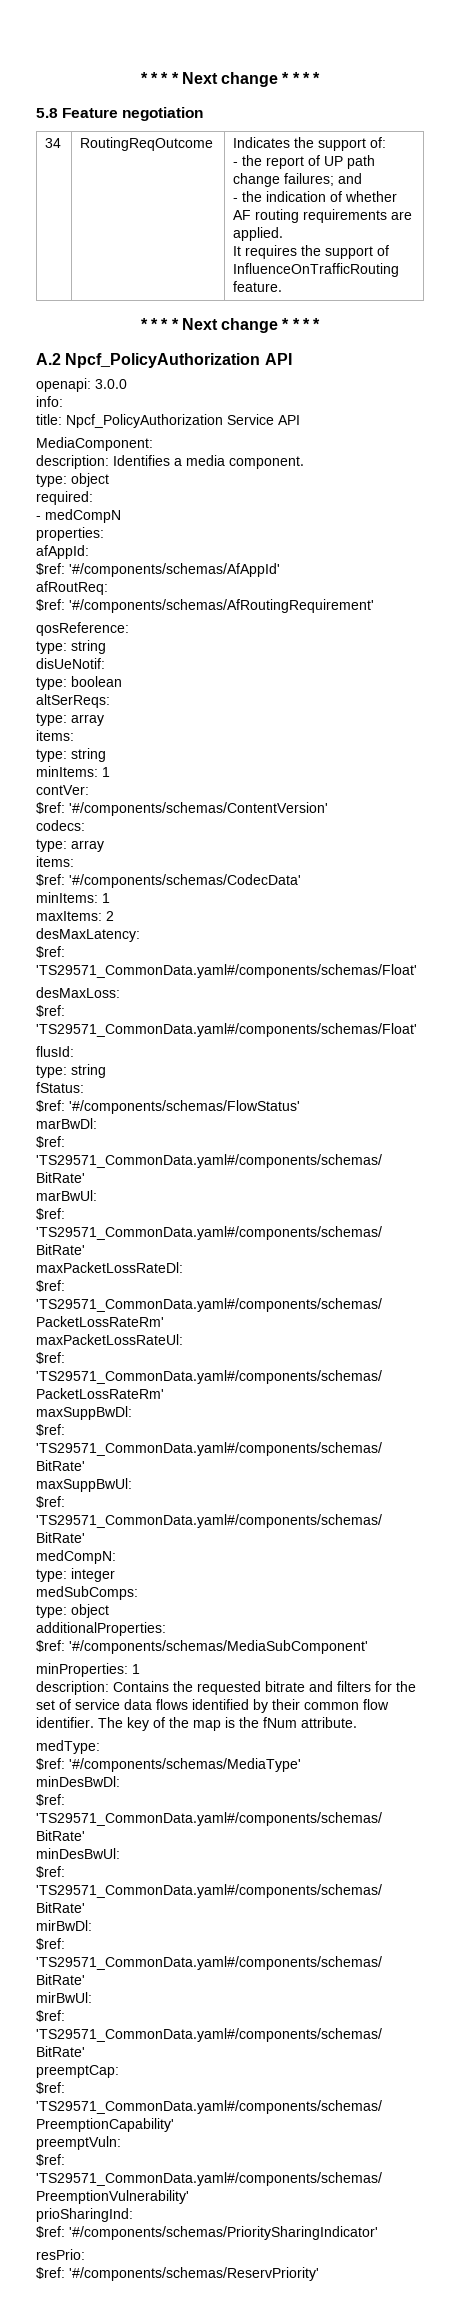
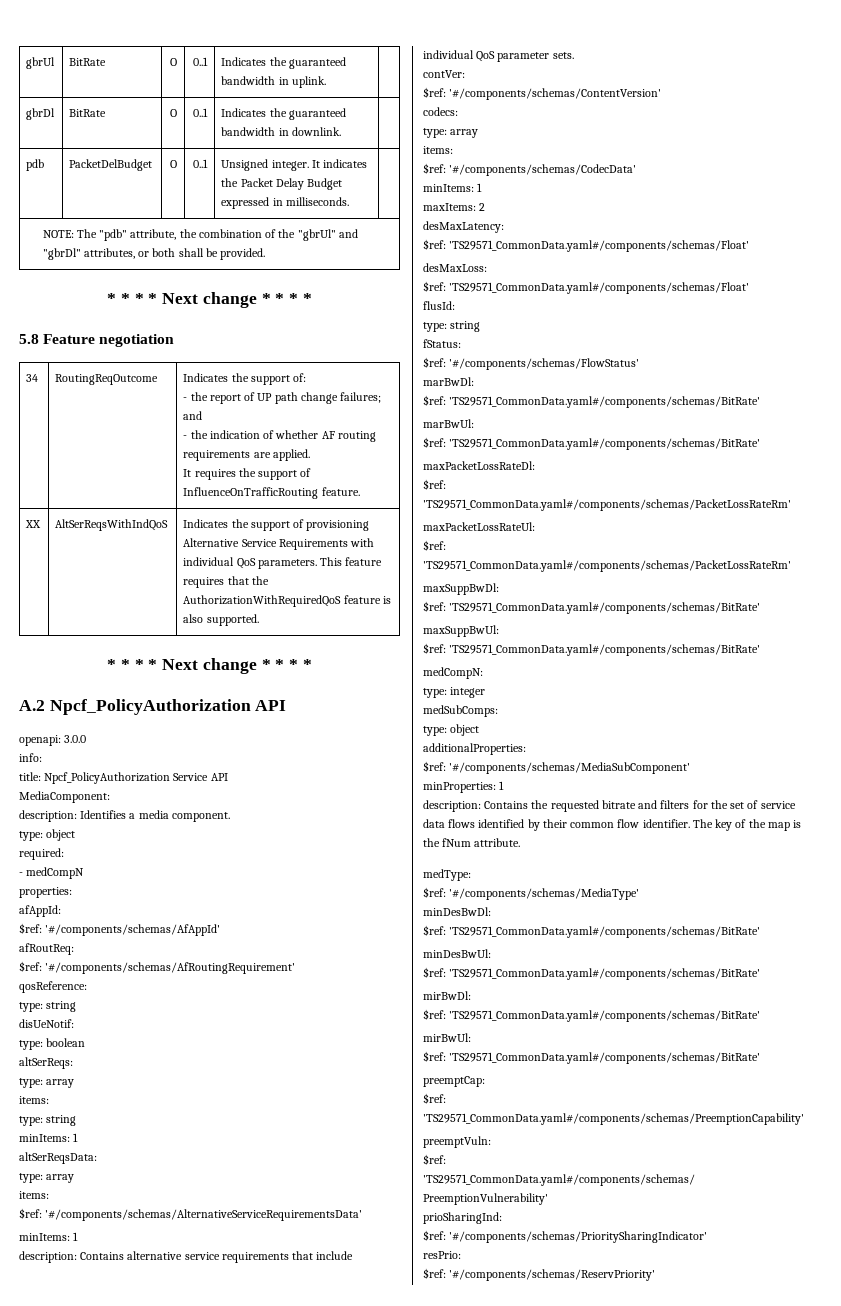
+ gbrUl | BitRate | O | 0..1 | Indicates the guaranteed bandwidth in uplink. |
+ gbrDl | BitRate | O | 0..1 | Indicates the guaranteed bandwidth in downlink. |
+ pdb | PacketDelBudget | O | 0..1 | Unsigned integer. It indicates the Packet Delay Budget expressed in milliseconds. |
+ NOTE: The "pdb" attribute, the combination of the "gbrUl" and "gbrDl" attributes, or both shall be provided.
+ XX | AltSerReqsWithIndQoS | Indicates the support of provisioning Alternative Service Requirements with individual QoS parameters. This feature requires that the AuthorizationWithRequiredQoS feature is also supported.
+ altSerReqsData:
+ type: array
+ items:
+ $ref: '#/components/schemas/AlternativeServiceRequirementsData'
+ minItems: 1
+ description: Contains alternative service requirements that include individual QoS parameter sets.

